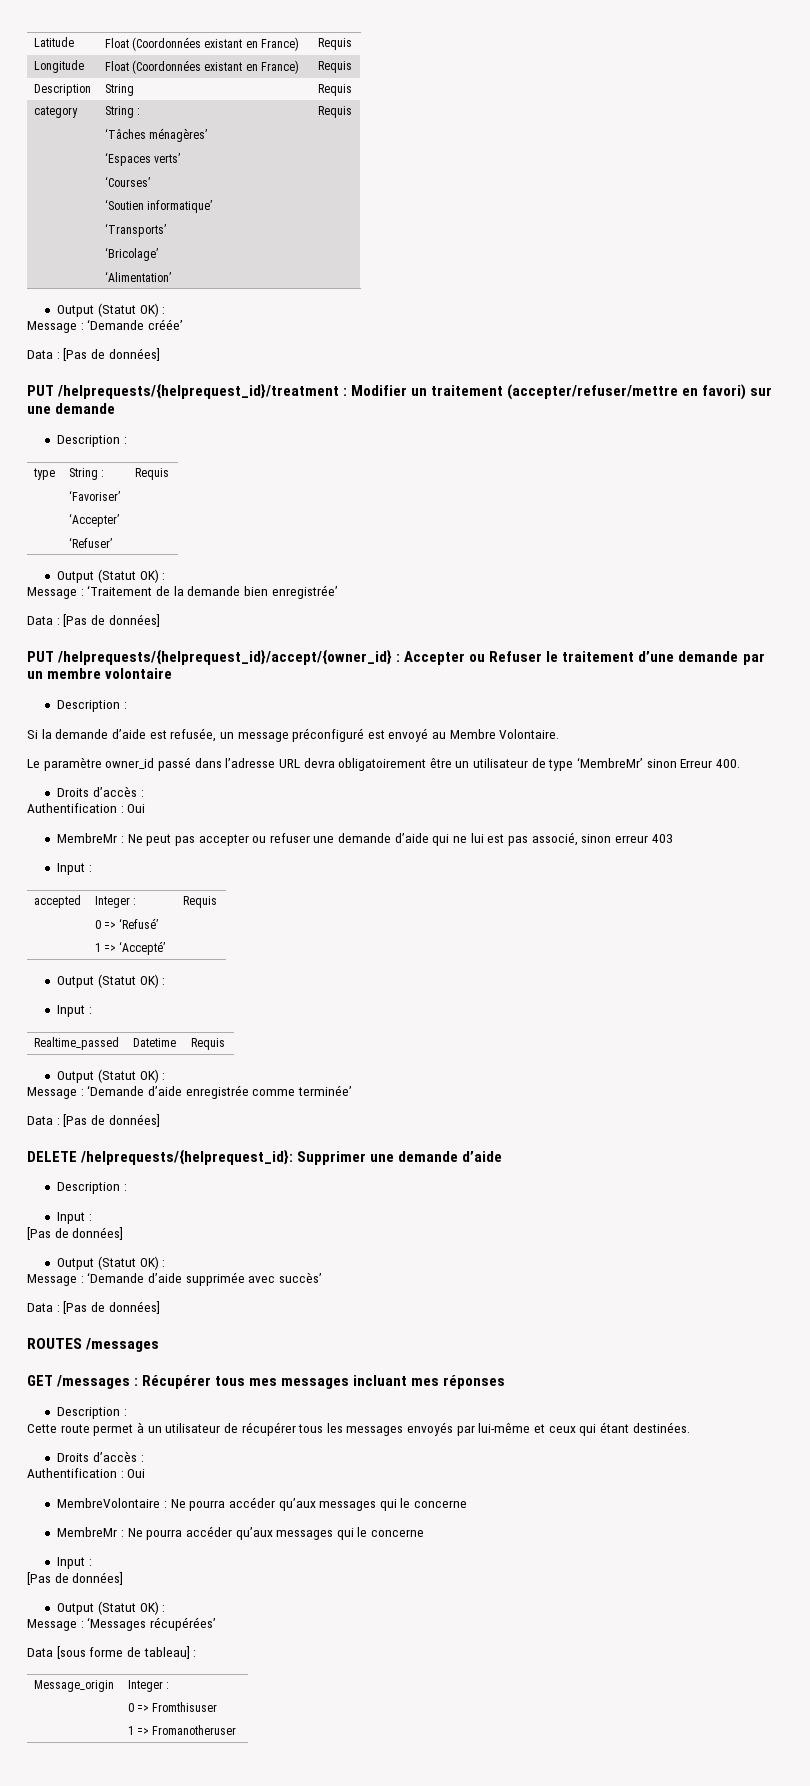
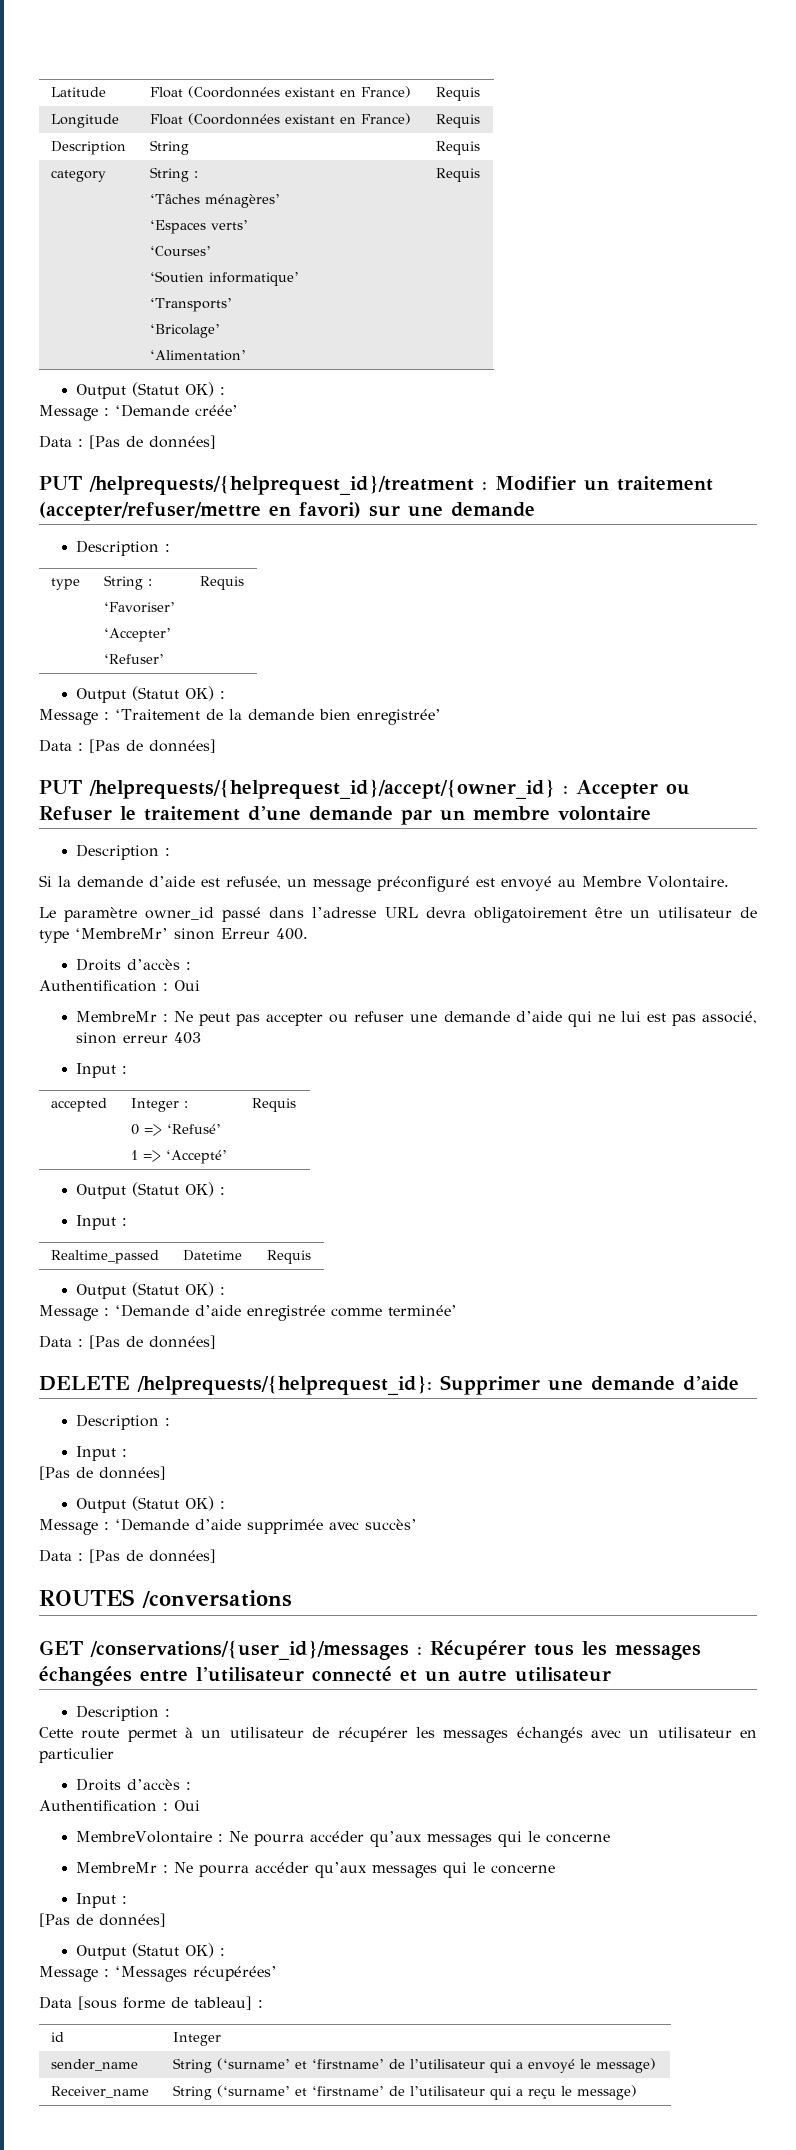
- ROUTES /messages
+ ROUTES /conversations
- GET /messages : Récupérer tous mes messages incluant mes réponses
+ GET /conservations/{user_id}/messages : Récupérer tous les messages échangées entre l’utilisateur connecté et un autre utilisateur
- Cette route permet à un utilisateur de récupérer tous les messages envoyés par lui-même et ceux qui étant destinées.
+ Cette route permet à un utilisateur de récupérer les messages échangés avec un utilisateur en particulier
- Message_origin | Integer :
- 0 => Fromthisuser
- 1 => Fromanotheruser
+ id | Integer
+ sender_name | String (‘surname’ et ‘firstname’ de l’utilisateur qui a envoyé le message)
+ Receiver_name | String (‘surname’ et ‘firstname’ de l’utilisateur qui a reçu le message)

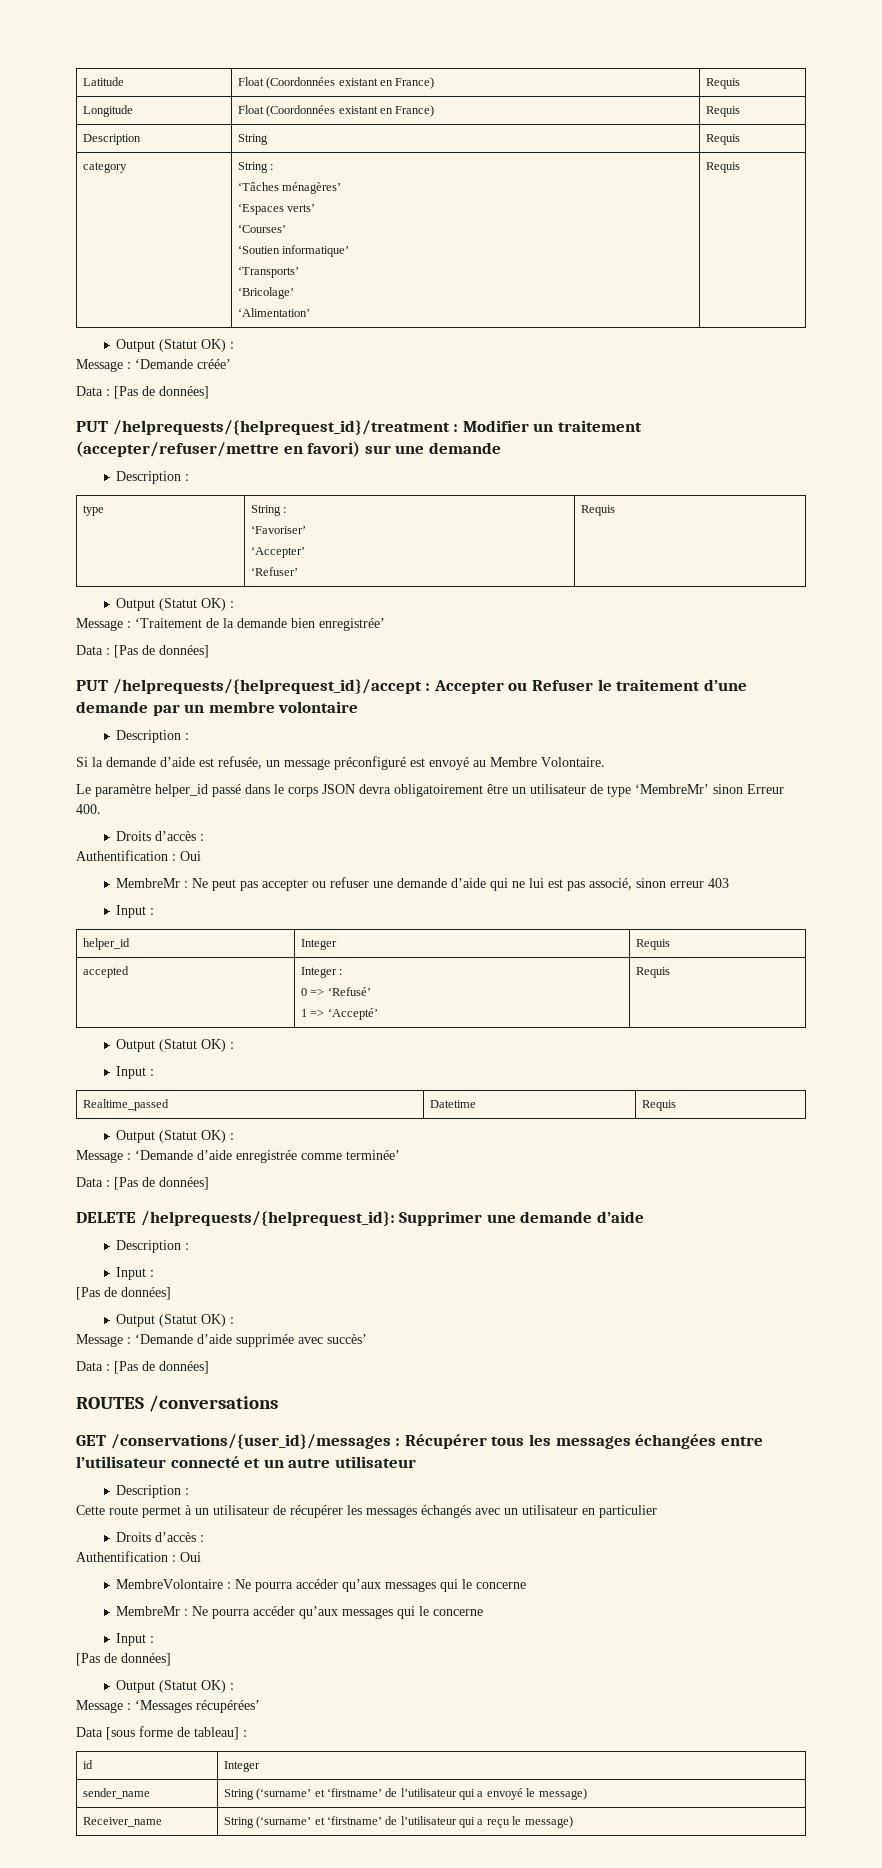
- PUT /helprequests/{helprequest_id}/accept/{owner_id} : Accepter ou Refuser le traitement d’une demande par un membre volontaire
+ PUT /helprequests/{helprequest_id}/accept : Accepter ou Refuser le traitement d’une demande par un membre volontaire
- Le paramètre owner_id passé dans l’adresse URL devra obligatoirement être un utilisateur de type ‘MembreMr’ sinon Erreur 400.
+ Le paramètre helper_id passé dans le corps JSON devra obligatoirement être un utilisateur de type ‘MembreMr’ sinon Erreur 400.
+ helper_id | Integer | Requis

